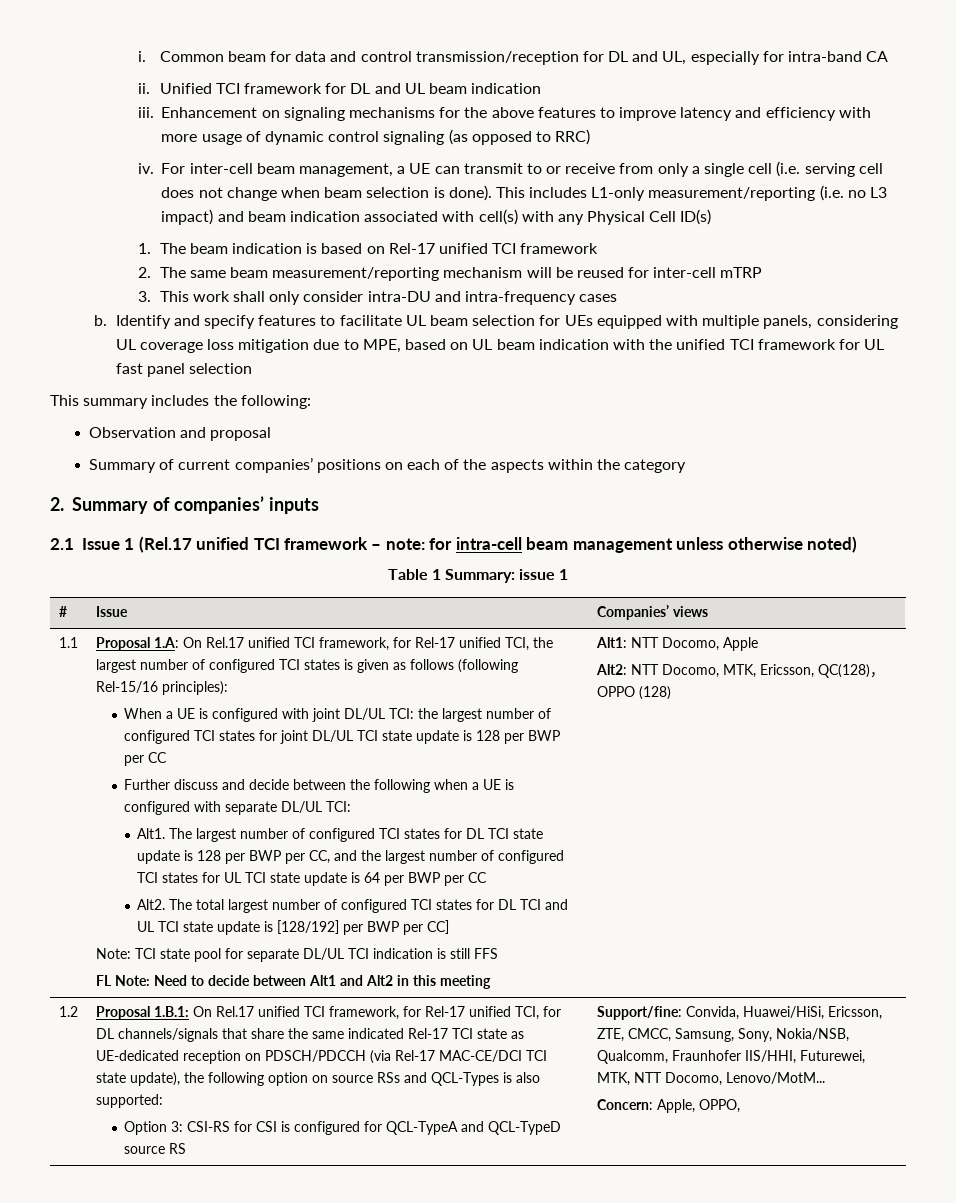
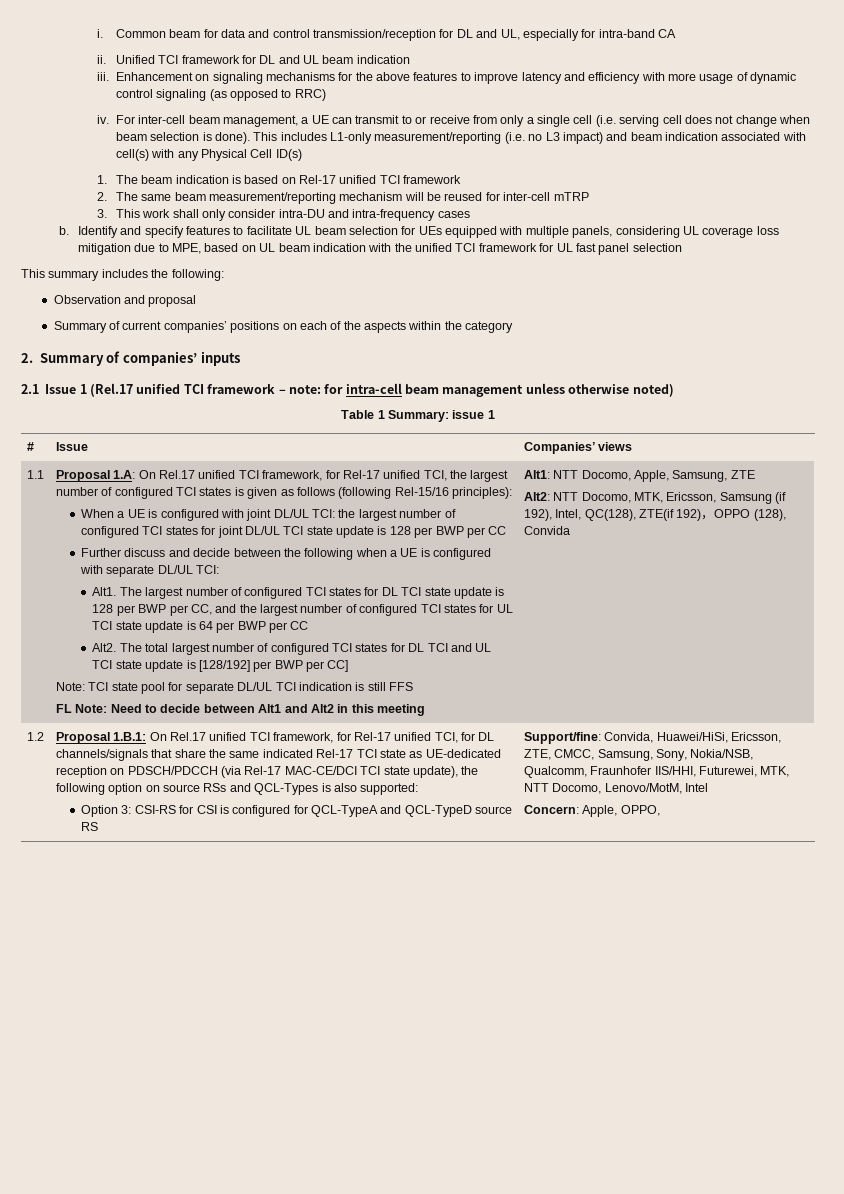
- Alt1: NTT Docomo, Apple
+ Alt1: NTT Docomo, Apple, Samsung, ZTE
- Alt2: NTT Docomo, MTK, Ericsson, QC(128)，OPPO (128)
+ Alt2: NTT Docomo, MTK, Ericsson, Samsung (if 192), Intel, QC(128), ZTE(if 192)，OPPO (128), Convida
- Support/fine: Convida, Huawei/HiSi, Ericsson, ZTE, CMCC, Samsung, Sony, Nokia/NSB, Qualcomm, Fraunhofer IIS/HHI, Futurewei, MTK, NTT Docomo, Lenovo/MotM...
+ Support/fine: Convida, Huawei/HiSi, Ericsson, ZTE, CMCC, Samsung, Sony, Nokia/NSB, Qualcomm, Fraunhofer IIS/HHI, Futurewei, MTK, NTT Docomo, Lenovo/MotM, Intel

